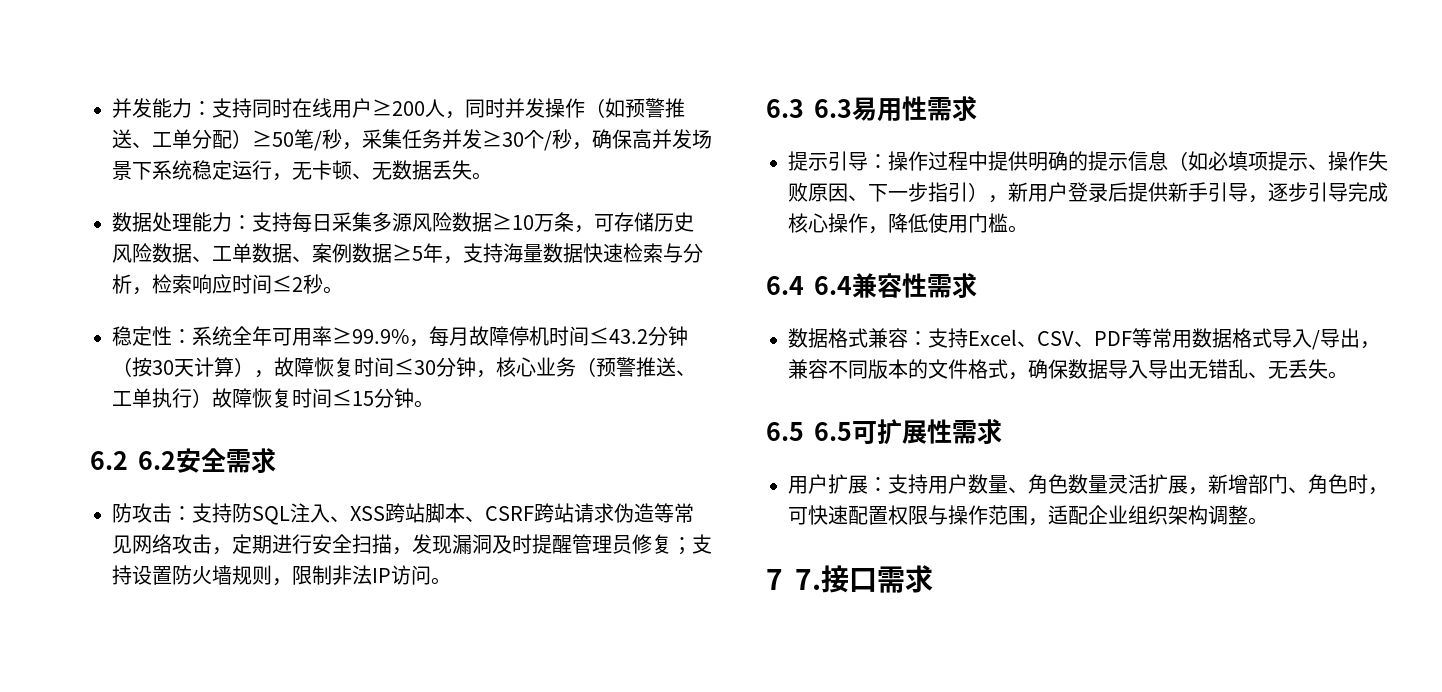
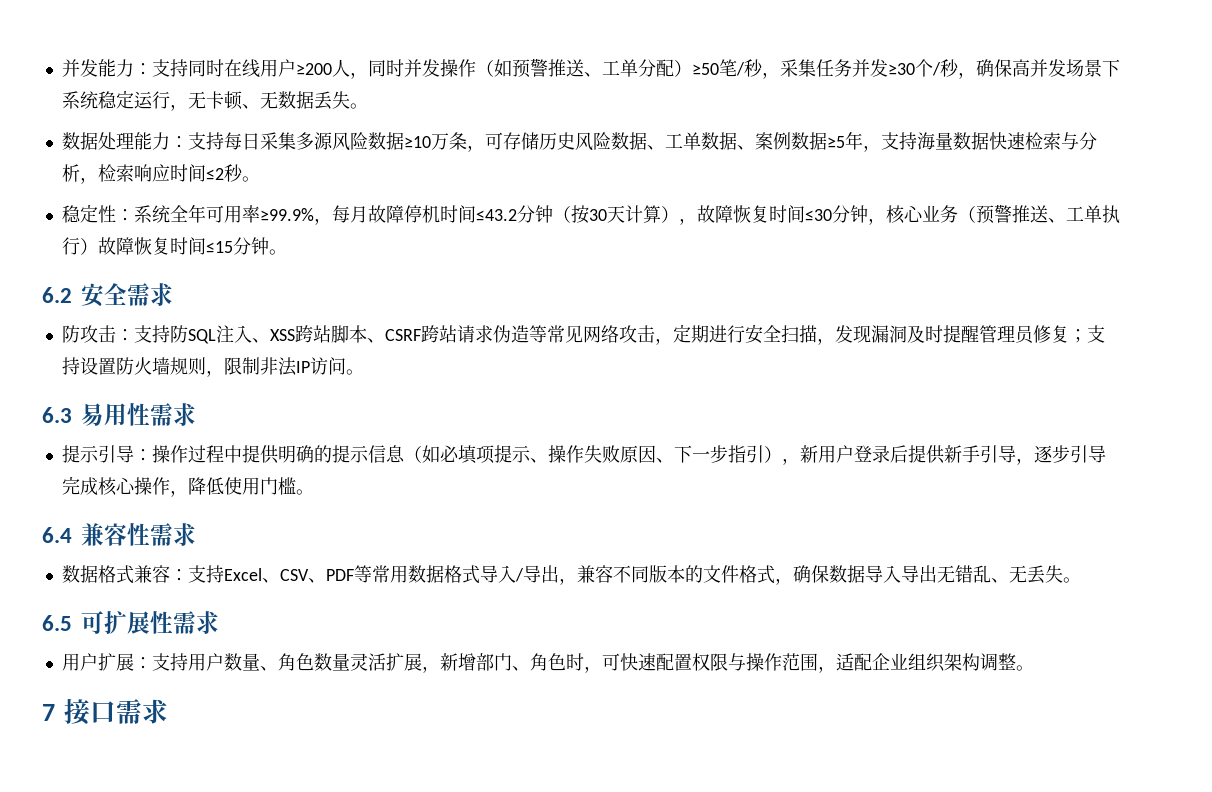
- 6.2 6.2安全需求
+ 6.2安全需求
- 6.3 6.3易用性需求
+ 6.3易用性需求
- 6.4 6.4兼容性需求
+ 6.4兼容性需求
- 6.5 6.5可扩展性需求
+ 6.5可扩展性需求
- 7 7.接口需求
+ 7接口需求

